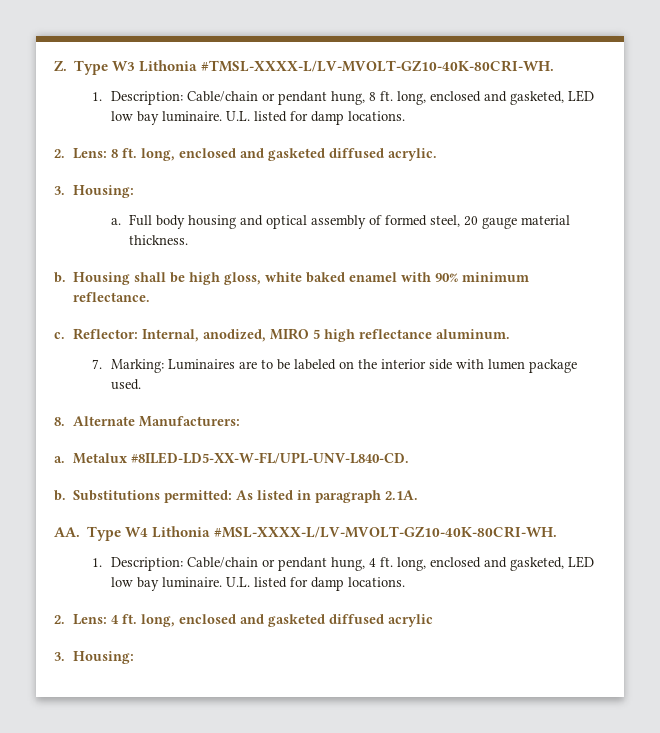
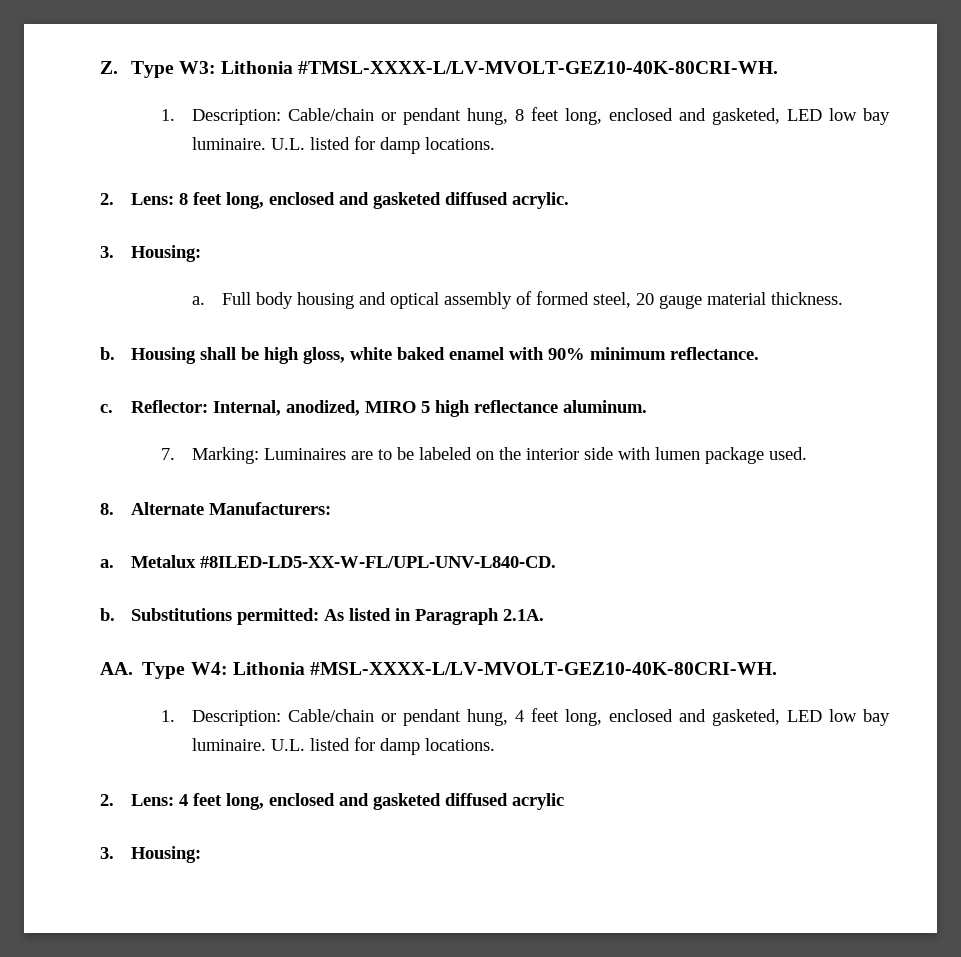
- Z. Type W3 Lithonia #TMSL-XXXX-L/LV-MVOLT-GZ10-40K-80CRI-WH.
+ Z. Type W3: Lithonia #TMSL-XXXX-L/LV-MVOLT-GEZ10-40K-80CRI-WH.
- 1. Description: Cable/chain or pendant hung, 8 ft. long, enclosed and gasketed, LED low bay luminaire.
+ 1. Description: Cable/chain or pendant hung, 8 feet long, enclosed and gasketed, LED low bay luminaire.
- 2. Lens: 8 ft. long, enclosed and gasketed diffused acrylic.
+ 2. Lens: 8 feet long, enclosed and gasketed diffused acrylic.
- Substitutions permitted: As listed in paragraph 2.1A.
+ Substitutions permitted: As listed in Paragraph 2.1A.
- AA. Type W4 Lithonia #MSL-XXXX-L/LV-MVOLT-GZ10-40K-80CRI-WH.
+ AA. Type W4: Lithonia #MSL-XXXX-L/LV-MVOLT-GEZ10-40K-80CRI-WH.
- 1. Description: Cable/chain or pendant hung, 4 ft. long, enclosed and gasketed, LED low bay luminaire.
+ 1. Description: Cable/chain or pendant hung, 4 feet long, enclosed and gasketed, LED low bay luminaire.
- 2. Lens: 4 ft. long, enclosed and gasketed diffused acrylic
+ 2. Lens: 4 feet long, enclosed and gasketed diffused acrylic

